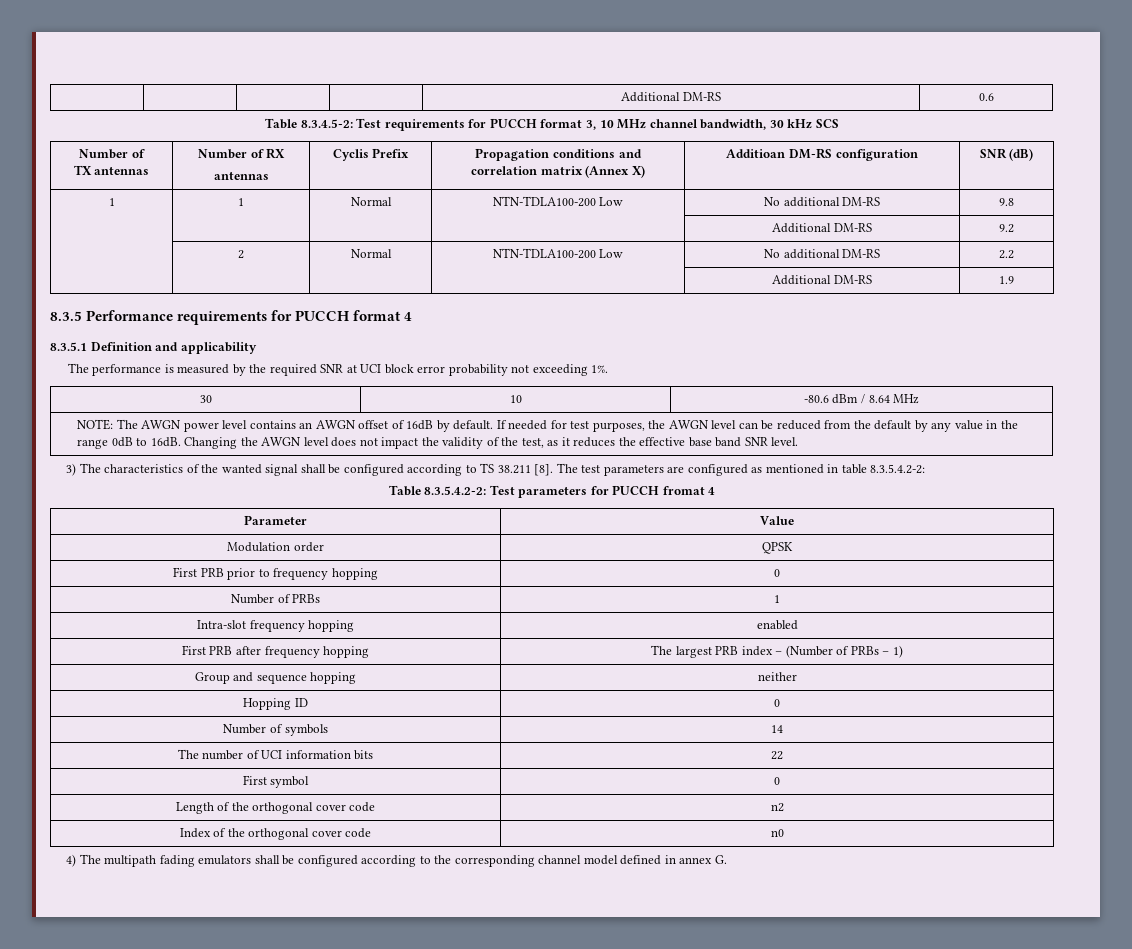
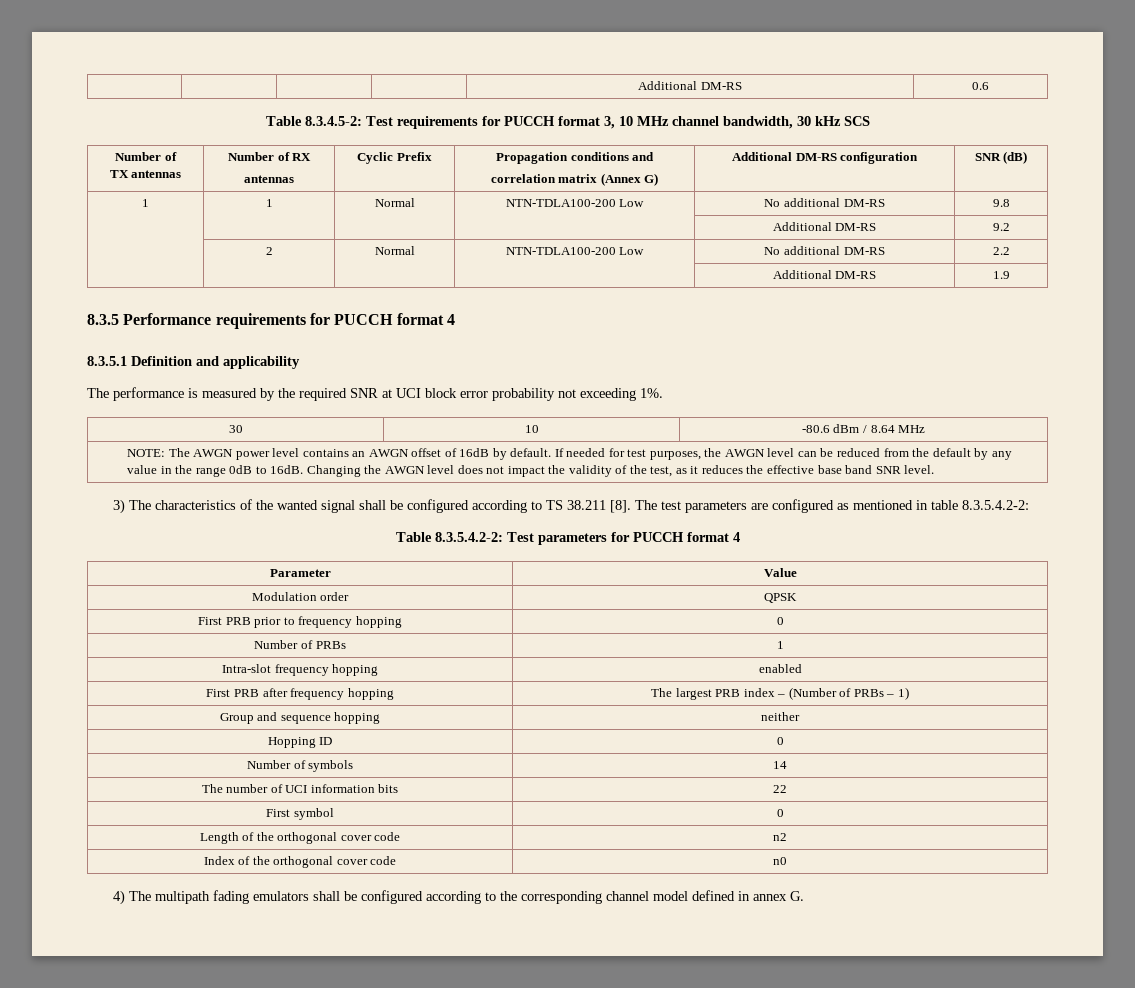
  Table 8.3.4.5-2: Test requirements for PUCCH format 3, 10 MHz channel bandwidth, 30 kHz SCS
  Number of
  TX antennas | Number of RX
- antennas | Cyclis Prefix | Propagation conditions and
- correlation matrix (Annex X) | Additioan DM-RS configuration | SNR (dB)
+ antennas | Cyclic Prefix | Propagation conditions and
+ correlation matrix (Annex G) | Additional DM-RS configuration | SNR (dB)
- Table 8.3.5.4.2-2: Test parameters for PUCCH fromat 4
+ Table 8.3.5.4.2-2: Test parameters for PUCCH format 4

